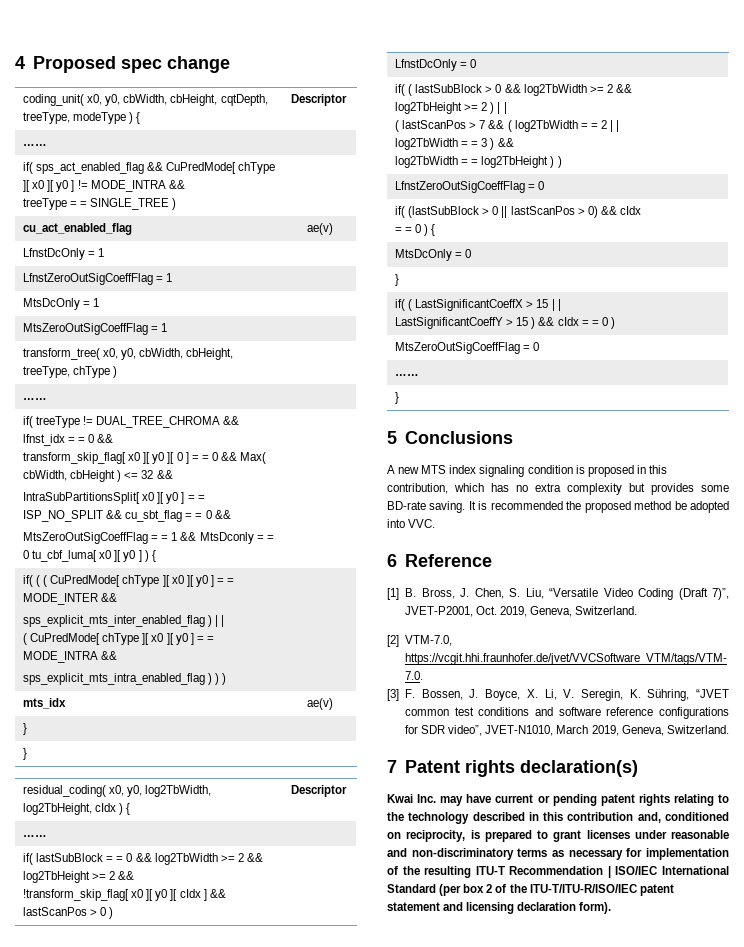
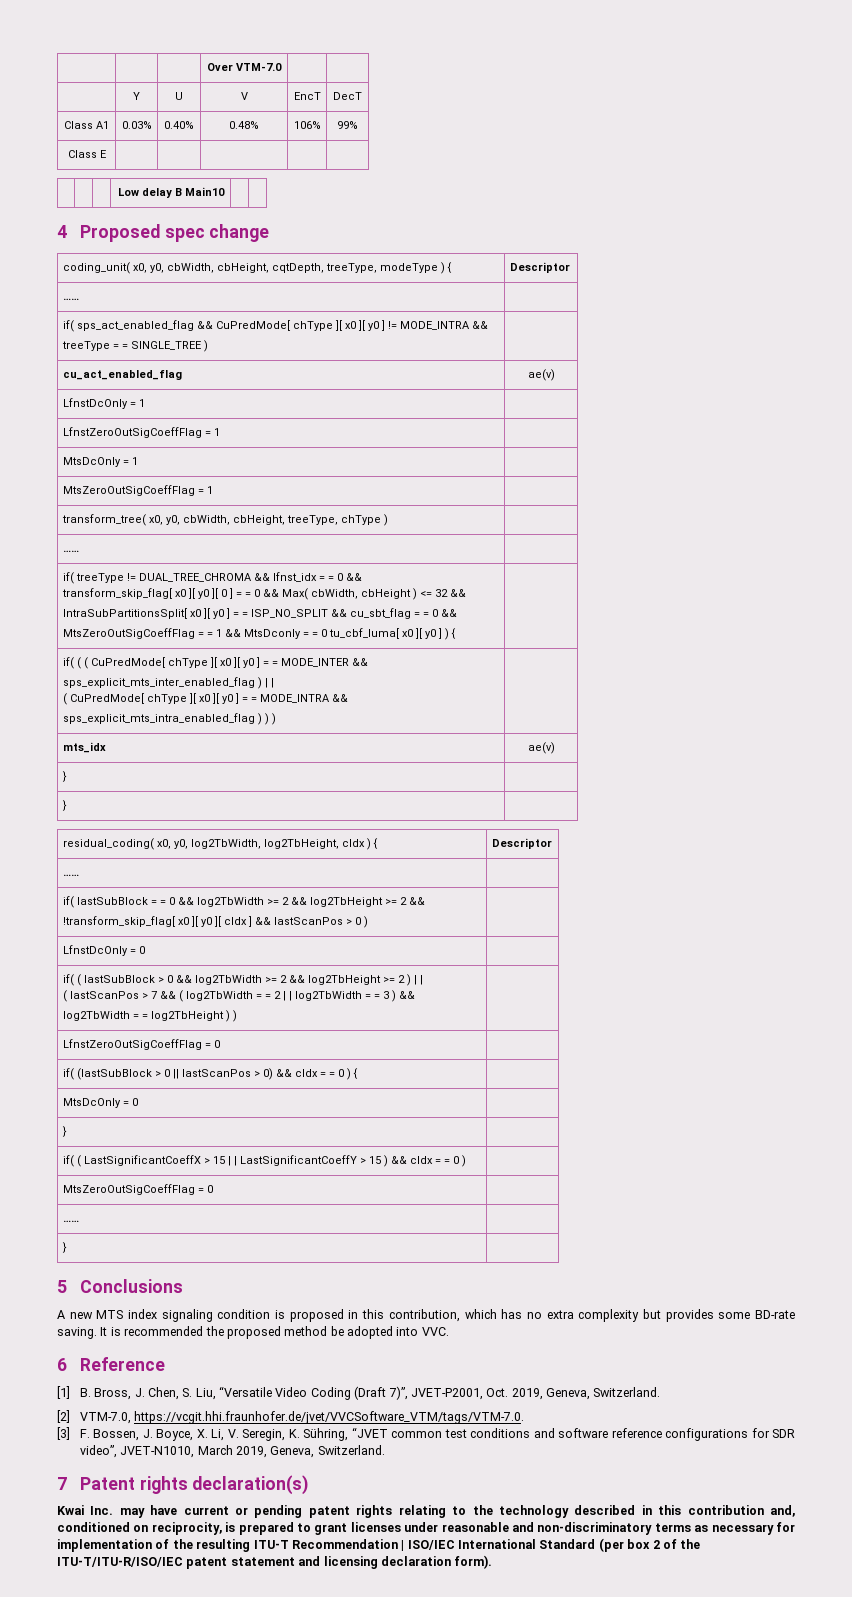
+ | | | Over VTM-7.0 | |
+ | Y | U | V | EncT | DecT
+ Class A1 | 0.03% | 0.40% | 0.48% | 106% | 99%
+ Class E | | | | |
+ | | | Low delay B Main10 | |

